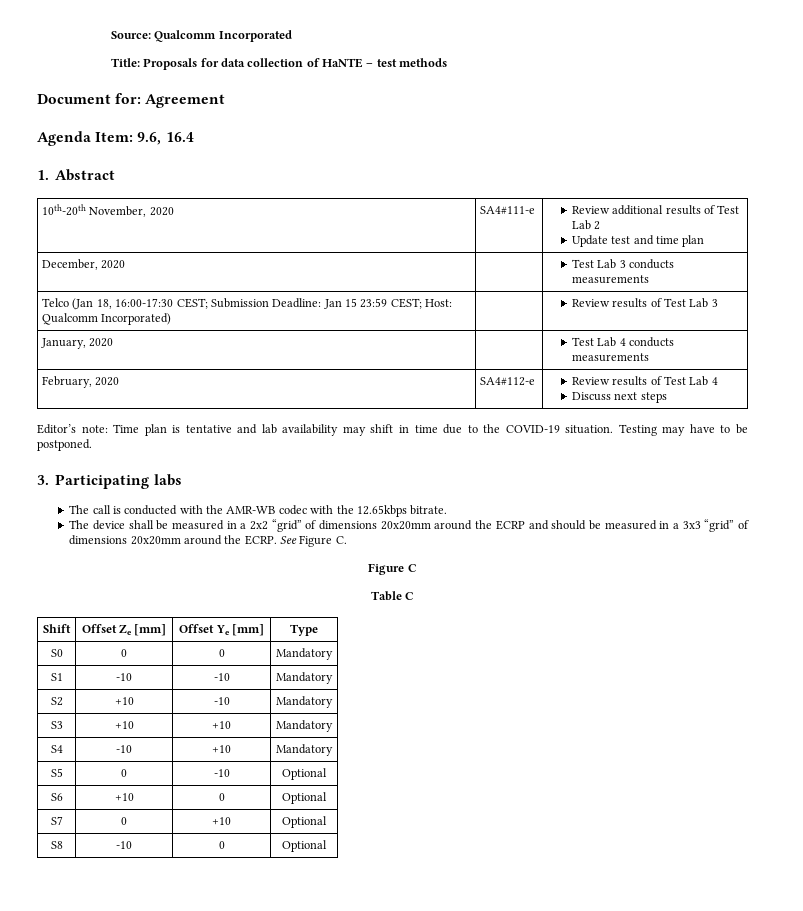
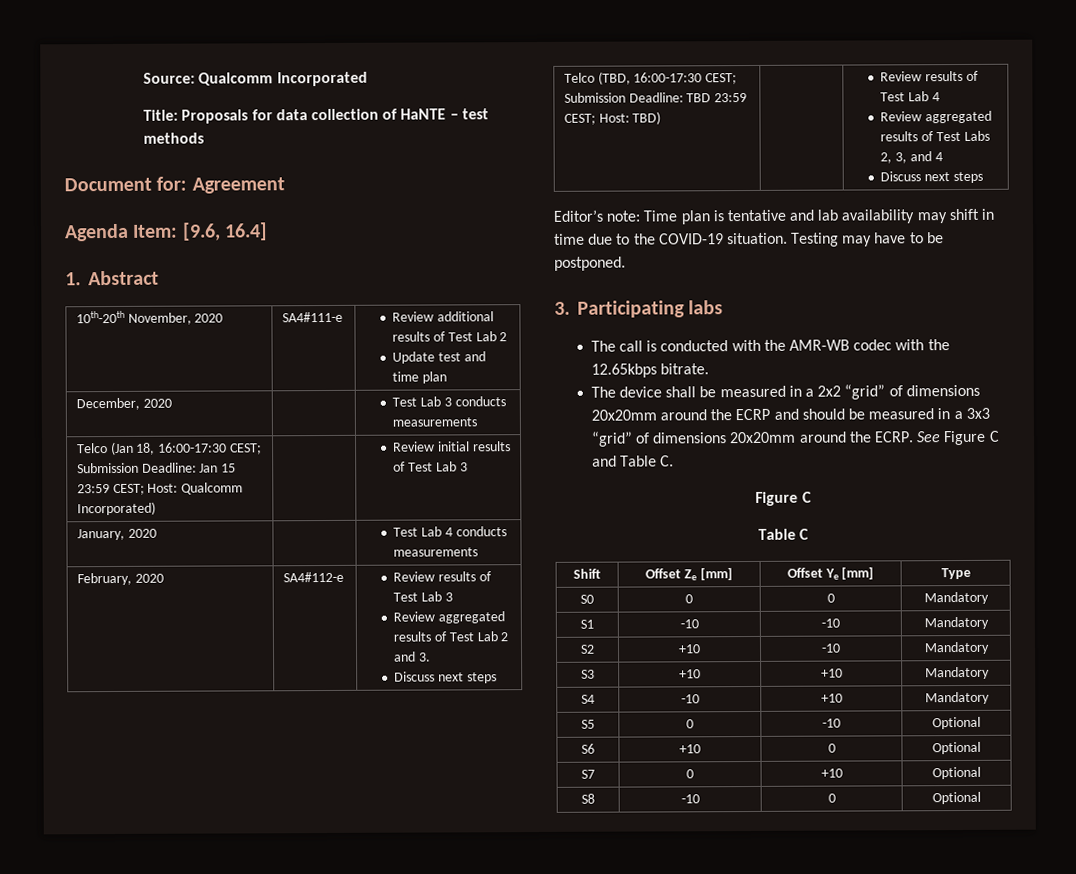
- Agenda Item: 9.6, 16.4
+ Agenda Item: [9.6, 16.4]
- Telco (Jan 18, 16:00-17:30 CEST; Submission Deadline: Jan 15 23:59 CEST; Host: Qualcomm Incorporated) | | Review results of Test Lab 3
+ Telco (Jan 18, 16:00-17:30 CEST; Submission Deadline: Jan 15 23:59 CEST; Host: Qualcomm Incorporated) | | Review initial results of Test Lab 3
- February, 2020 | SA4#112-e | Review results of Test Lab 4
+ February, 2020 | SA4#112-e | Review results of Test Lab 3
+ Review aggregated results of Test Lab 2 and 3.
+ Discuss next steps
+ Telco (TBD, 16:00-17:30 CEST; Submission Deadline: TBD 23:59 CEST; Host: TBD) | | Review results of Test Lab 4
+ Review aggregated results of Test Labs 2, 3, and 4
- See Figure C.
+ See Figure C and Table C.

